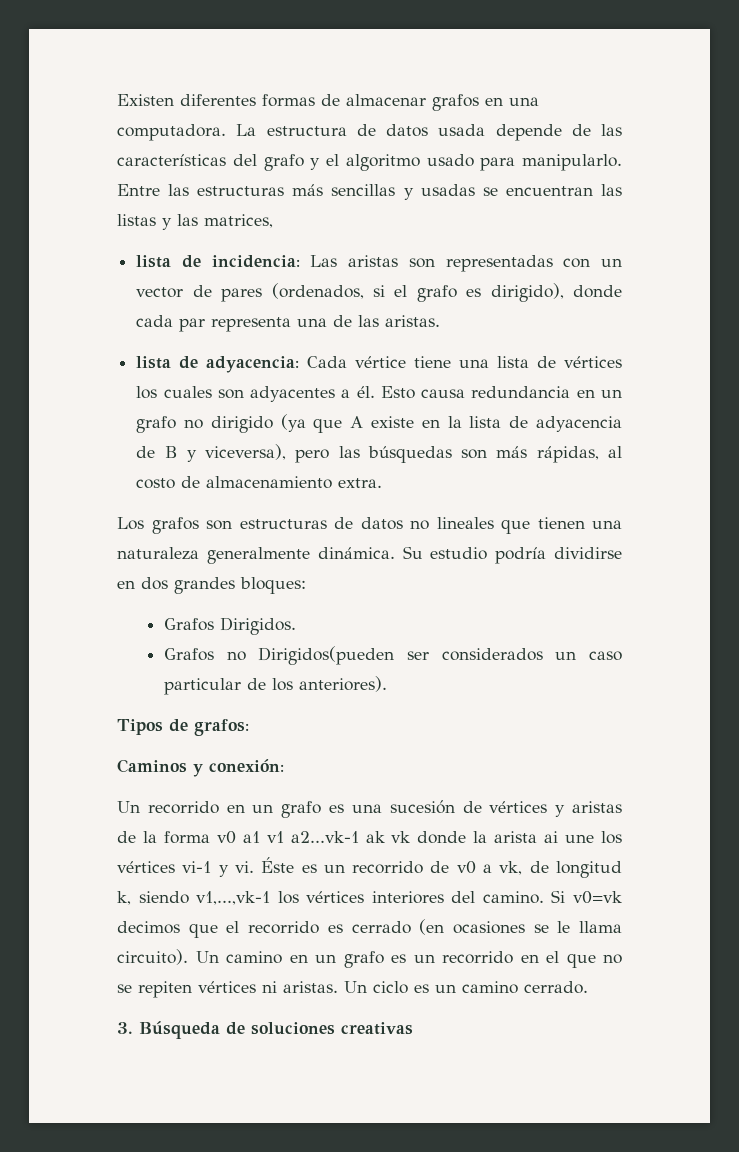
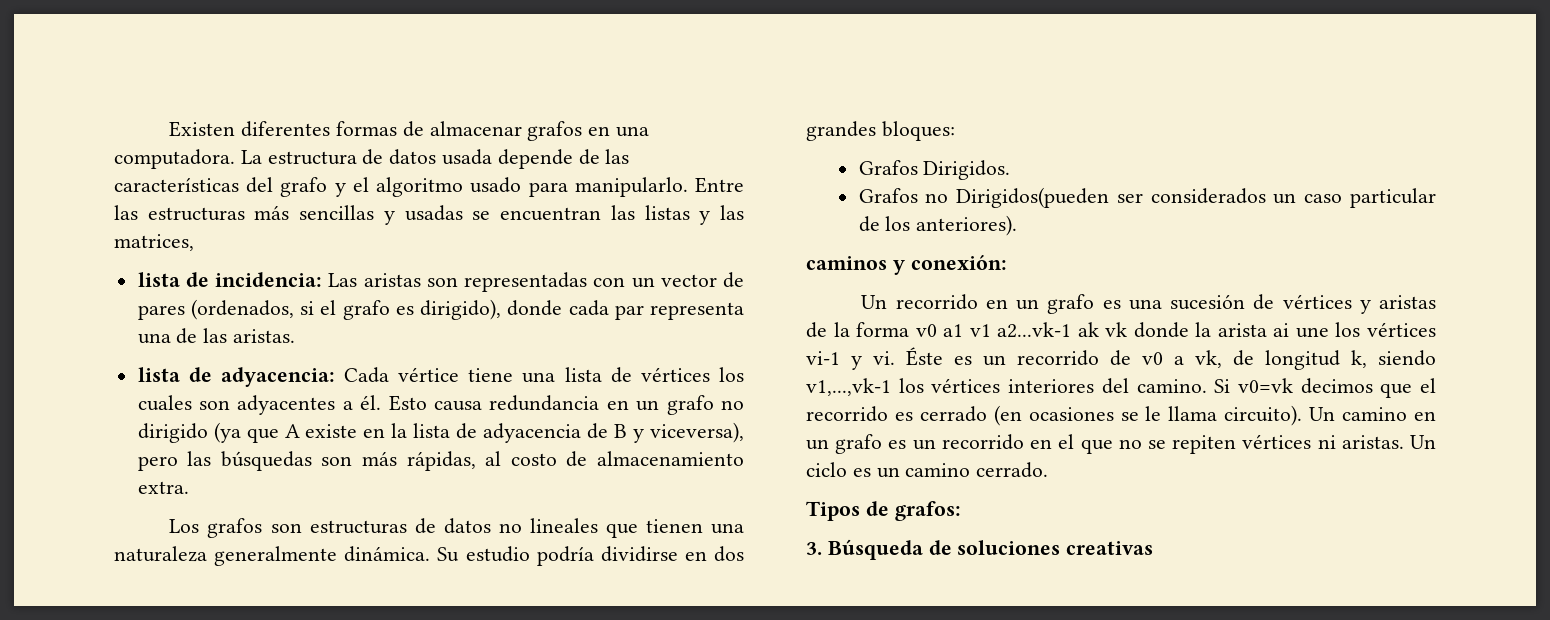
- Tipos de grafos:
- Caminos y conexión:
+ caminos y conexión:
+ Tipos de grafos:

